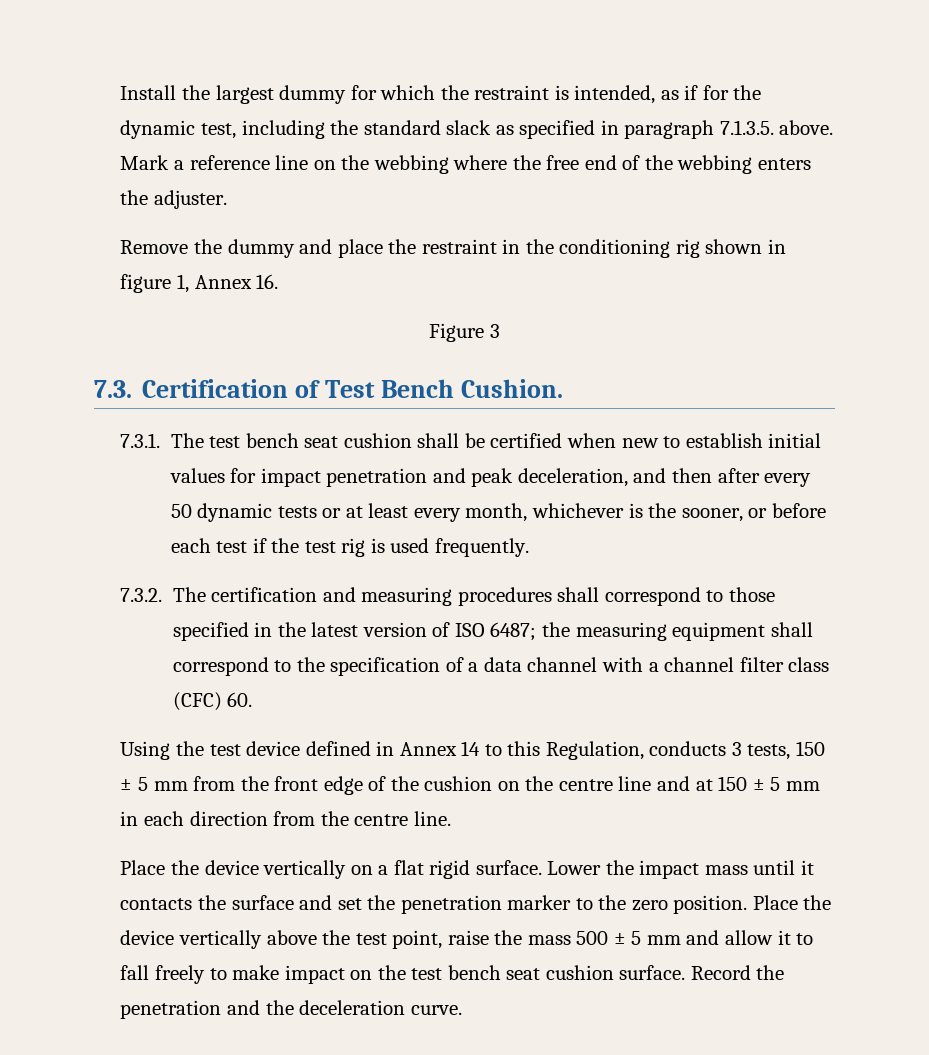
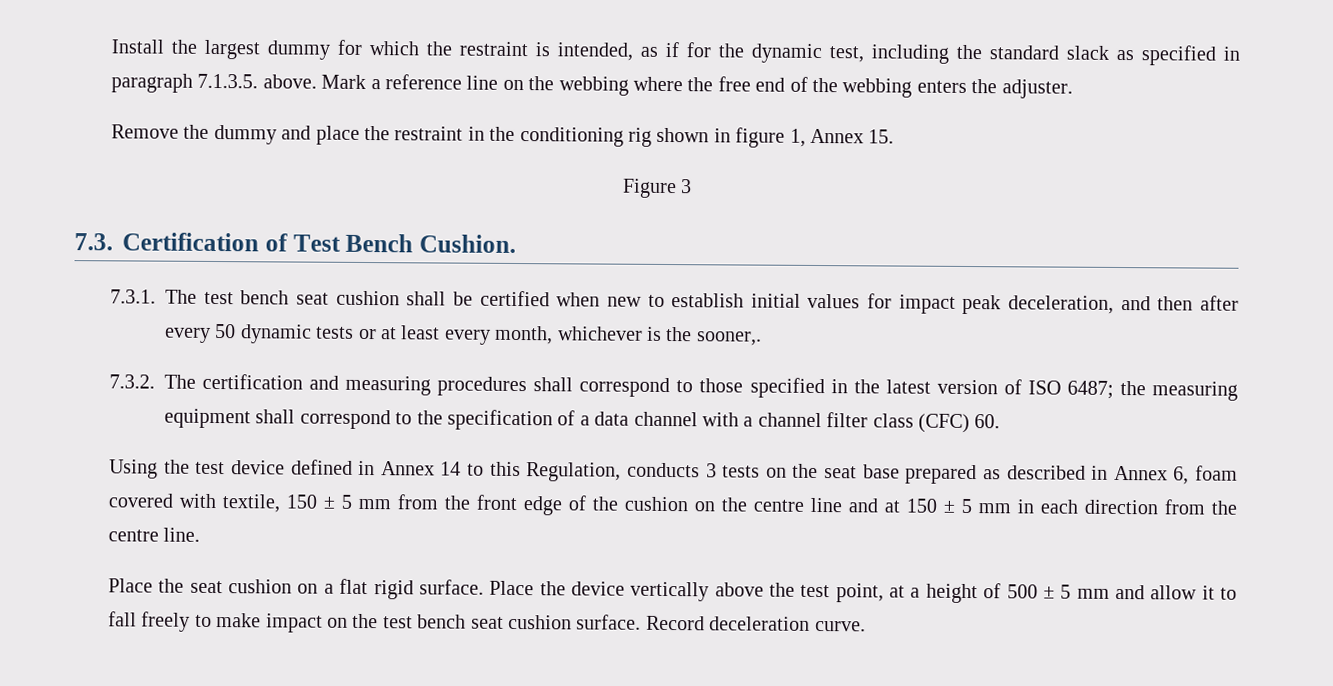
- Remove the dummy and place the restraint in the conditioning rig shown in figure 1, Annex 16.
+ Remove the dummy and place the restraint in the conditioning rig shown in figure 1, Annex 15.
- 7.3.1. The test bench seat cushion shall be certified when new to establish initial values for impact penetration and peak deceleration, and then after every 50 dynamic tests or at least every month, whichever is the sooner, or before each test if the test rig is used frequently.
+ 7.3.1. The test bench seat cushion shall be certified when new to establish initial values for impact peak deceleration, and then after every 50 dynamic tests or at least every month, whichever is the sooner,.
- Using the test device defined in Annex 14 to this Regulation, conducts 3 tests, 150 ± 5 mm from the front edge of the cushion on the centre line and at 150 ± 5 mm in each direction from the centre line.
+ Using the test device defined in Annex 14 to this Regulation, conducts 3 tests on the seat base prepared as described in Annex 6, foam covered with textile, 150 ± 5 mm from the front edge of the cushion on the centre line and at 150 ± 5 mm in each direction from the centre line.
- Place the device vertically on a flat rigid surface.
+ Place the seat cushion on a flat rigid surface.
- Lower the impact mass until it contacts the surface and set the penetration marker to the zero position.
- Place the device vertically above the test point, raise the mass 500 ± 5 mm and allow it to fall freely to make impact on the test bench seat cushion surface.
+ Place the device vertically above the test point, at a height of 500 ± 5 mm and allow it to fall freely to make impact on the test bench seat cushion surface.
- Record the penetration and the deceleration curve.
+ Record deceleration curve.

